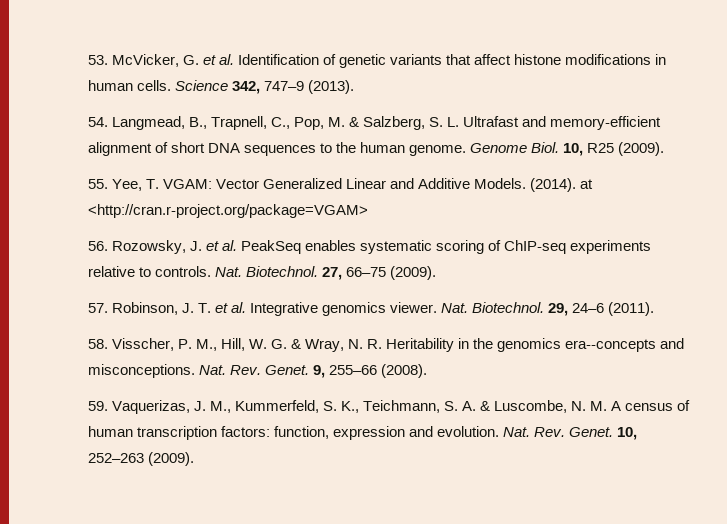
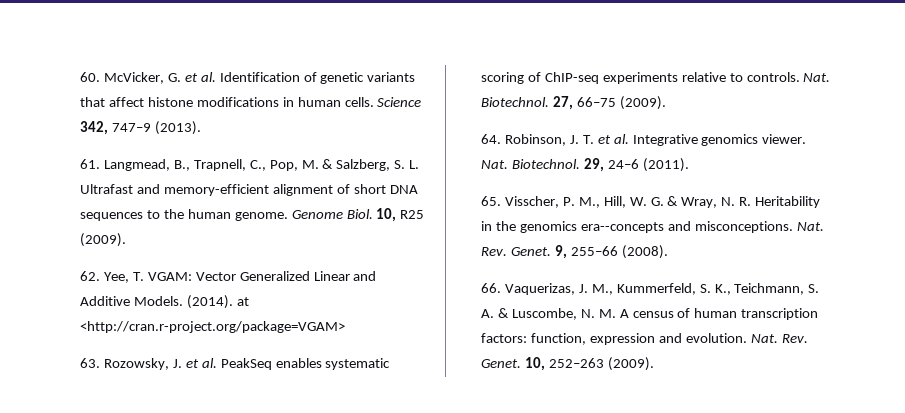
- 53. McVicker, G. et al. Identification of genetic variants that affect histone modifications in human cells.
+ 60. McVicker, G. et al. Identification of genetic variants that affect histone modifications in human cells.
- 54. Langmead, B., Trapnell, C., Pop, M. & Salzberg, S. L. Ultrafast and memory-efficient alignment of short DNA sequences to the human genome.
+ 61. Langmead, B., Trapnell, C., Pop, M. & Salzberg, S. L. Ultrafast and memory-efficient alignment of short DNA sequences to the human genome.
- 55. Yee, T. VGAM: Vector Generalized Linear and Additive Models.
+ 62. Yee, T. VGAM: Vector Generalized Linear and Additive Models.
- 56. Rozowsky, J. et al. PeakSeq enables systematic scoring of ChIP-seq experiments relative to controls.
+ 63. Rozowsky, J. et al. PeakSeq enables systematic scoring of ChIP-seq experiments relative to controls.
- 57. Robinson, J. T. et al. Integrative genomics viewer.
+ 64. Robinson, J. T. et al. Integrative genomics viewer.
- 58. Visscher, P. M., Hill, W. G. & Wray, N. R. Heritability in the genomics era--concepts and misconceptions.
+ 65. Visscher, P. M., Hill, W. G. & Wray, N. R. Heritability in the genomics era--concepts and misconceptions.
- 59. Vaquerizas, J. M., Kummerfeld, S. K., Teichmann, S. A. & Luscombe, N. M. A census of human transcription factors: function, expression and evolution.
+ 66. Vaquerizas, J. M., Kummerfeld, S. K., Teichmann, S. A. & Luscombe, N. M. A census of human transcription factors: function, expression and evolution.

